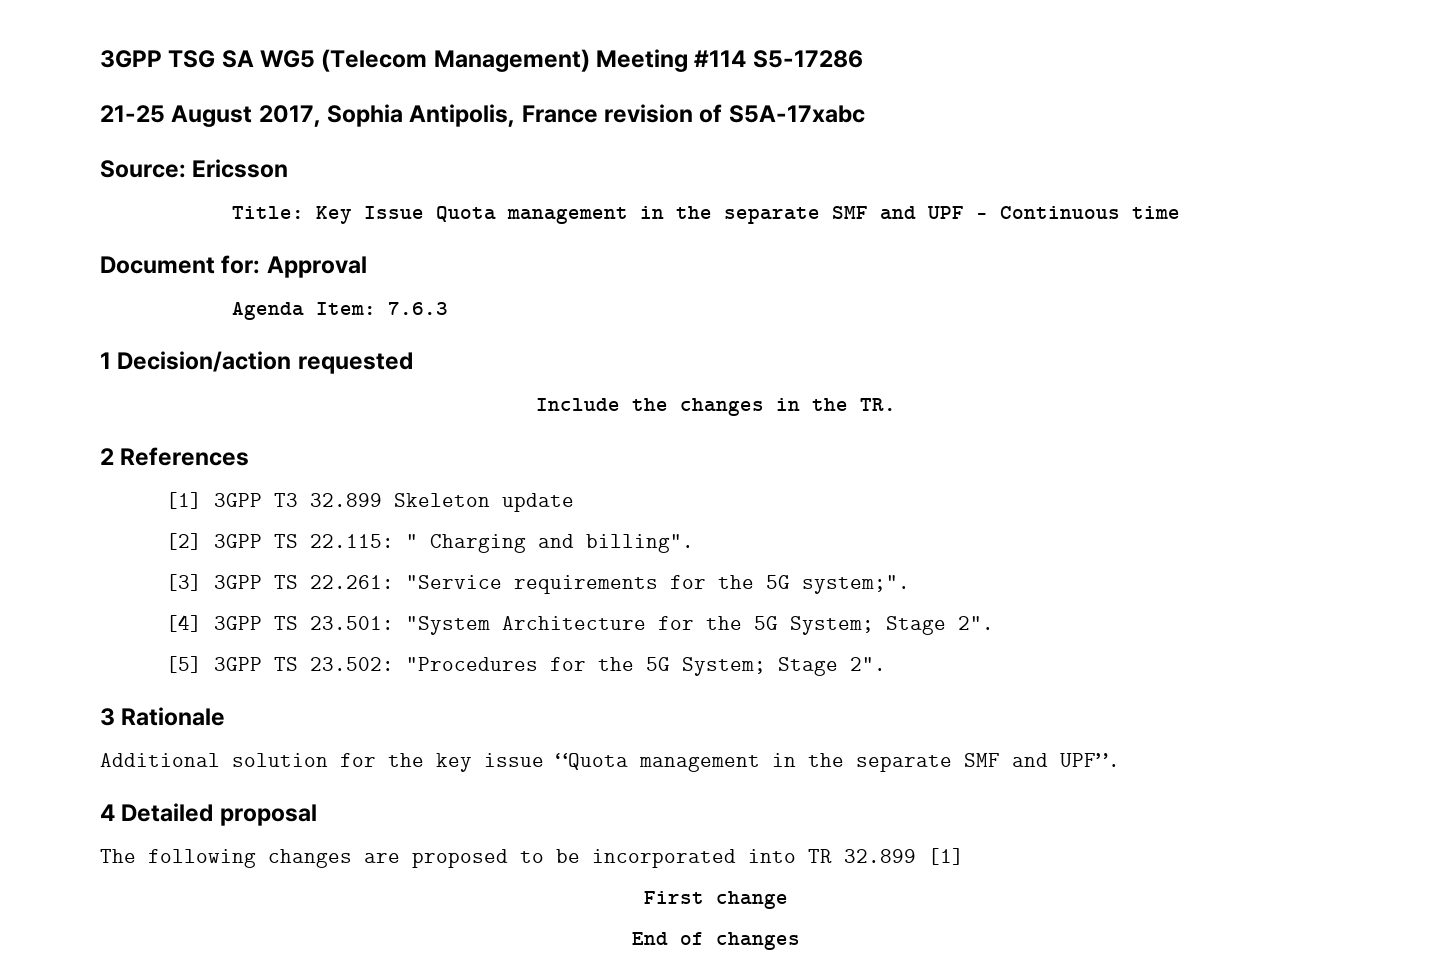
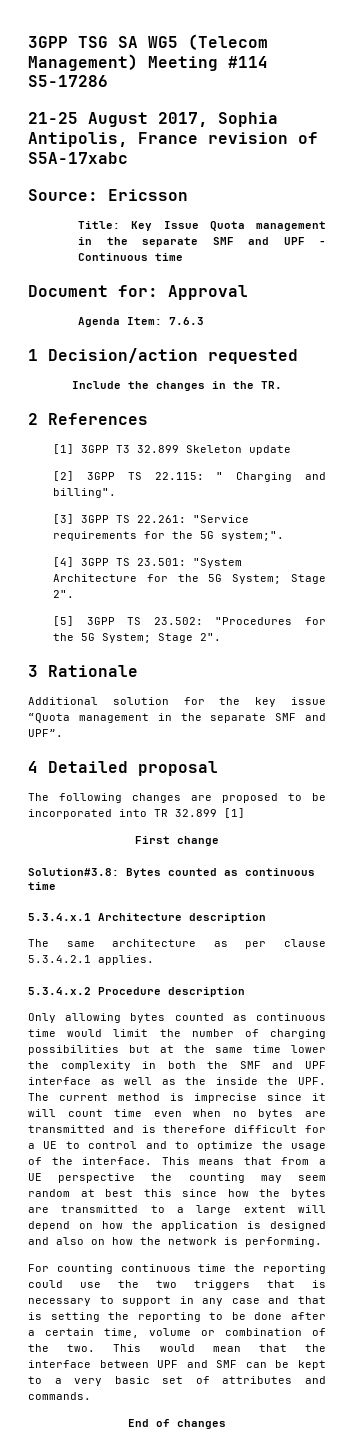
+ Solution#3.8: Bytes counted as continuous time
+ 5.3.4.x.1 Architecture description
+ The same architecture as per clause 5.3.4.2.1 applies.
+ 5.3.4.x.2 Procedure description
+ Only allowing bytes counted as continuous time would limit the number of charging possibilities but at the same time lower the complexity in both the SMF and UPF interface as well as the inside the UPF. The current method is imprecise since it will count time even when no bytes are transmitted and is therefore difficult for a UE to control and to optimize the usage of the interface. This means that from a UE perspective the counting may seem random at best this since how the bytes are transmitted to a large extent will depend on how the application is designed and also on how the network is performing.
+ For counting continuous time the reporting could use the two triggers that is necessary to support in any case and that is setting the reporting to be done after a certain time, volume or combination of the two. This would mean that the interface between UPF and SMF can be kept to a very basic set of attributes and commands.

